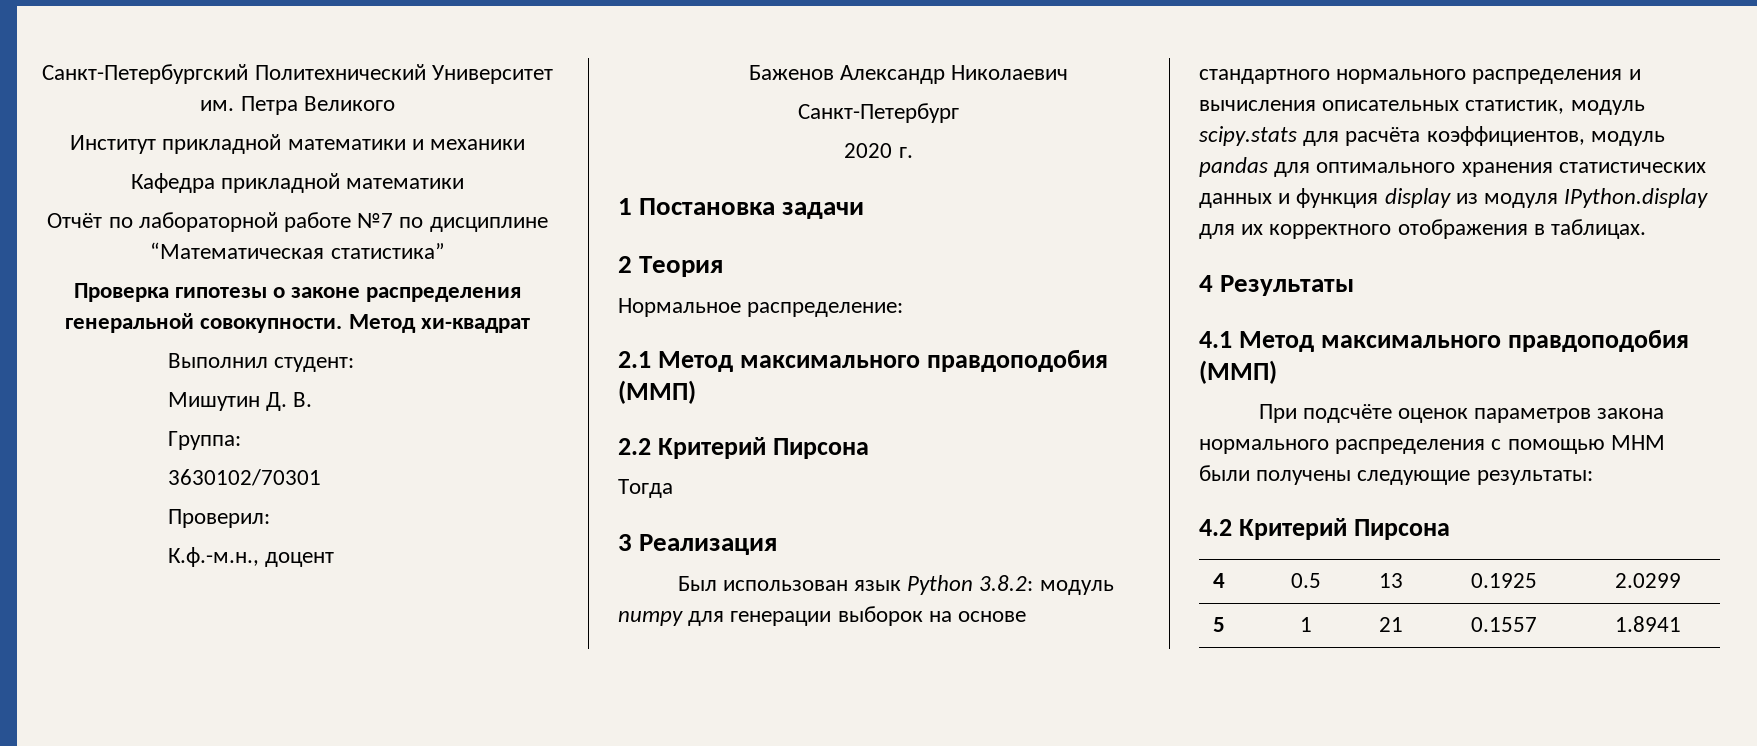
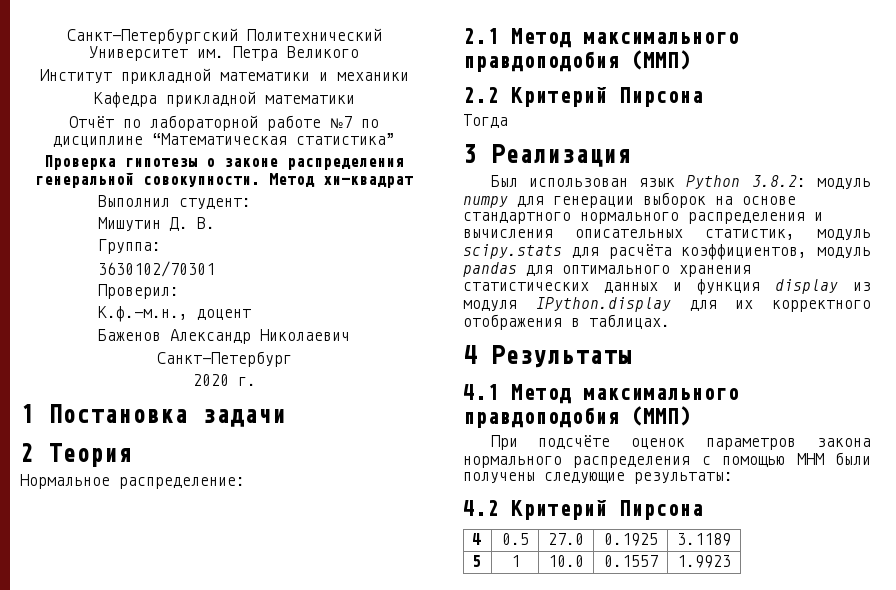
- 4 | 0.5 | 13 | 0.1925 | 2.0299
+ 4 | 0.5 | 27.0 | 0.1925 | 3.1189
- 5 | 1 | 21 | 0.1557 | 1.8941
+ 5 | 1 | 10.0 | 0.1557 | 1.9923

